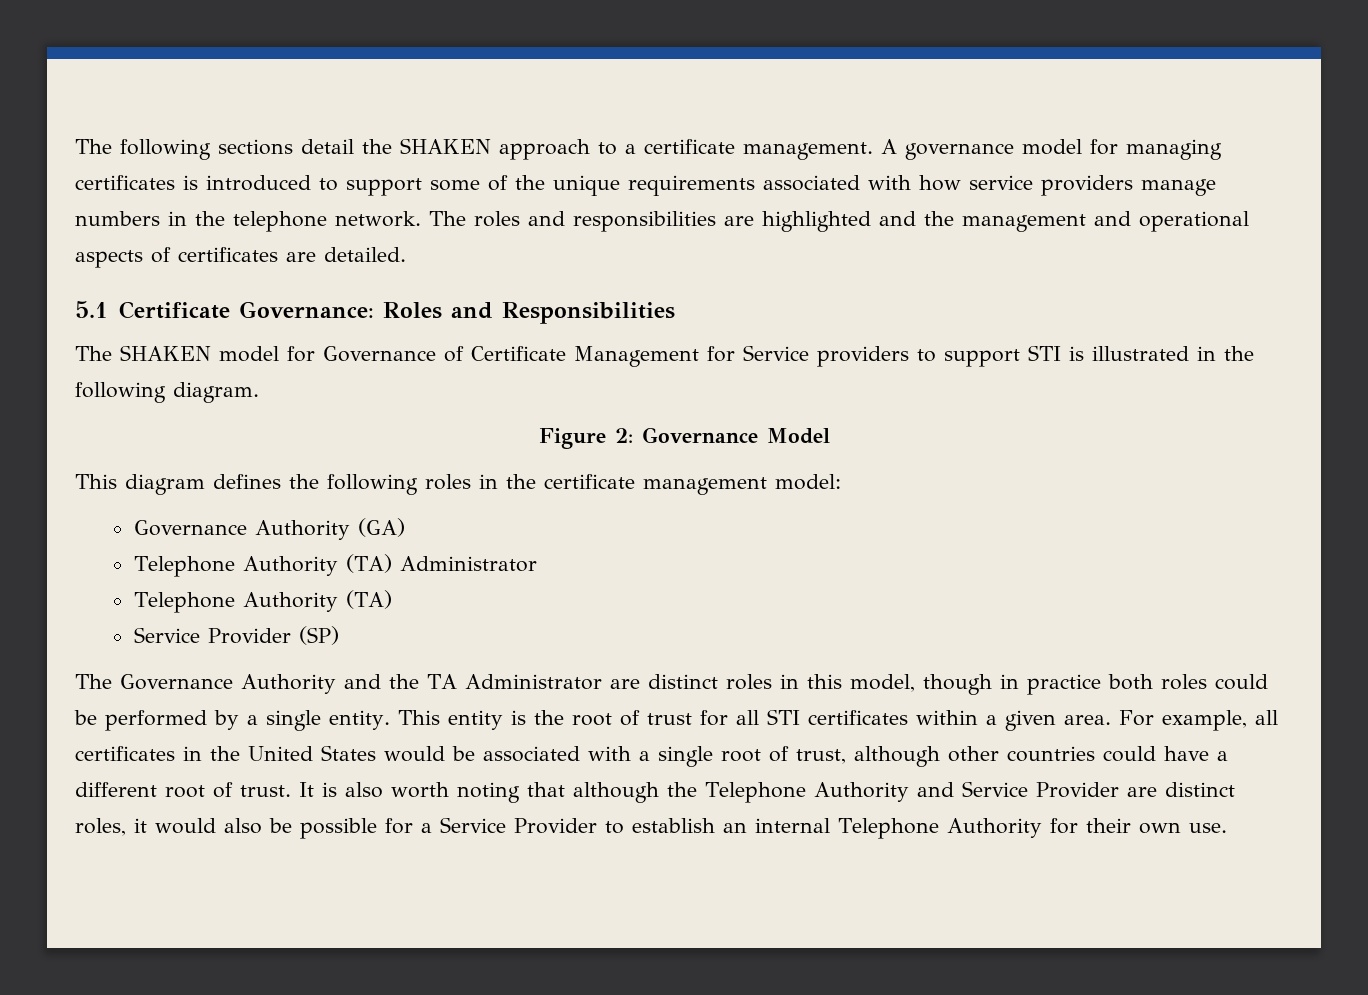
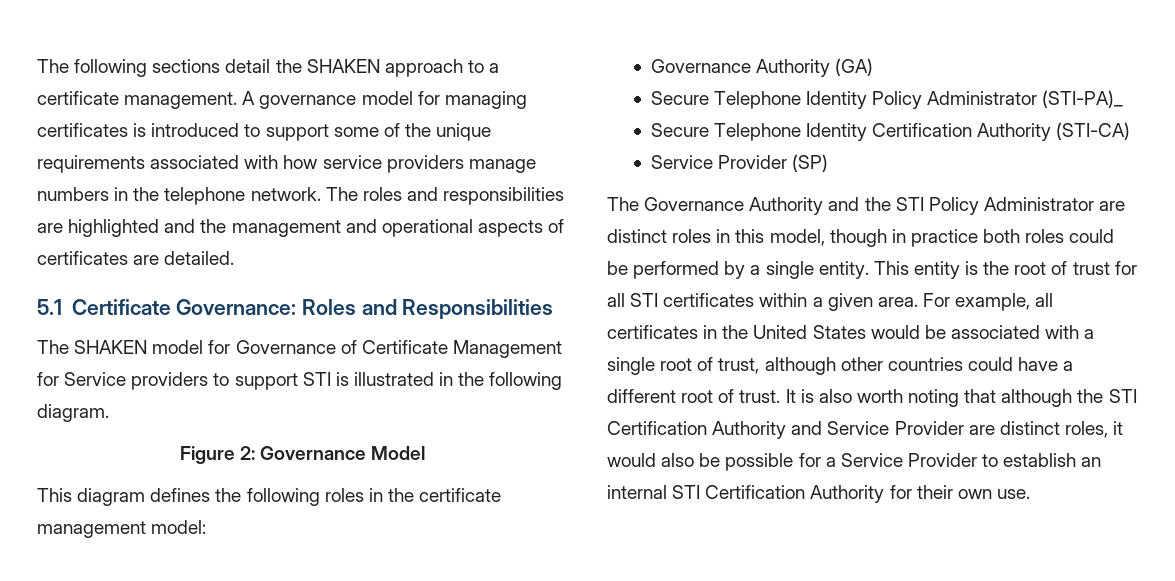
- Telephone Authority (TA) Administrator
- Telephone Authority (TA)
+ Secure Telephone Identity Policy Administrator (STI-PA)_
+ Secure Telephone Identity Certification Authority (STI-CA)
- The Governance Authority and the TA Administrator are distinct roles in this model, though in practice both roles could be performed by a single entity.
+ The Governance Authority and the STI Policy Administrator are distinct roles in this model, though in practice both roles could be performed by a single entity.
- It is also worth noting that although the Telephone Authority and Service Provider are distinct roles, it would also be possible for a Service Provider to establish an internal Telephone Authority for their own use.
+ It is also worth noting that although the STI Certification Authority and Service Provider are distinct roles, it would also be possible for a Service Provider to establish an internal STI Certification Authority for their own use.

